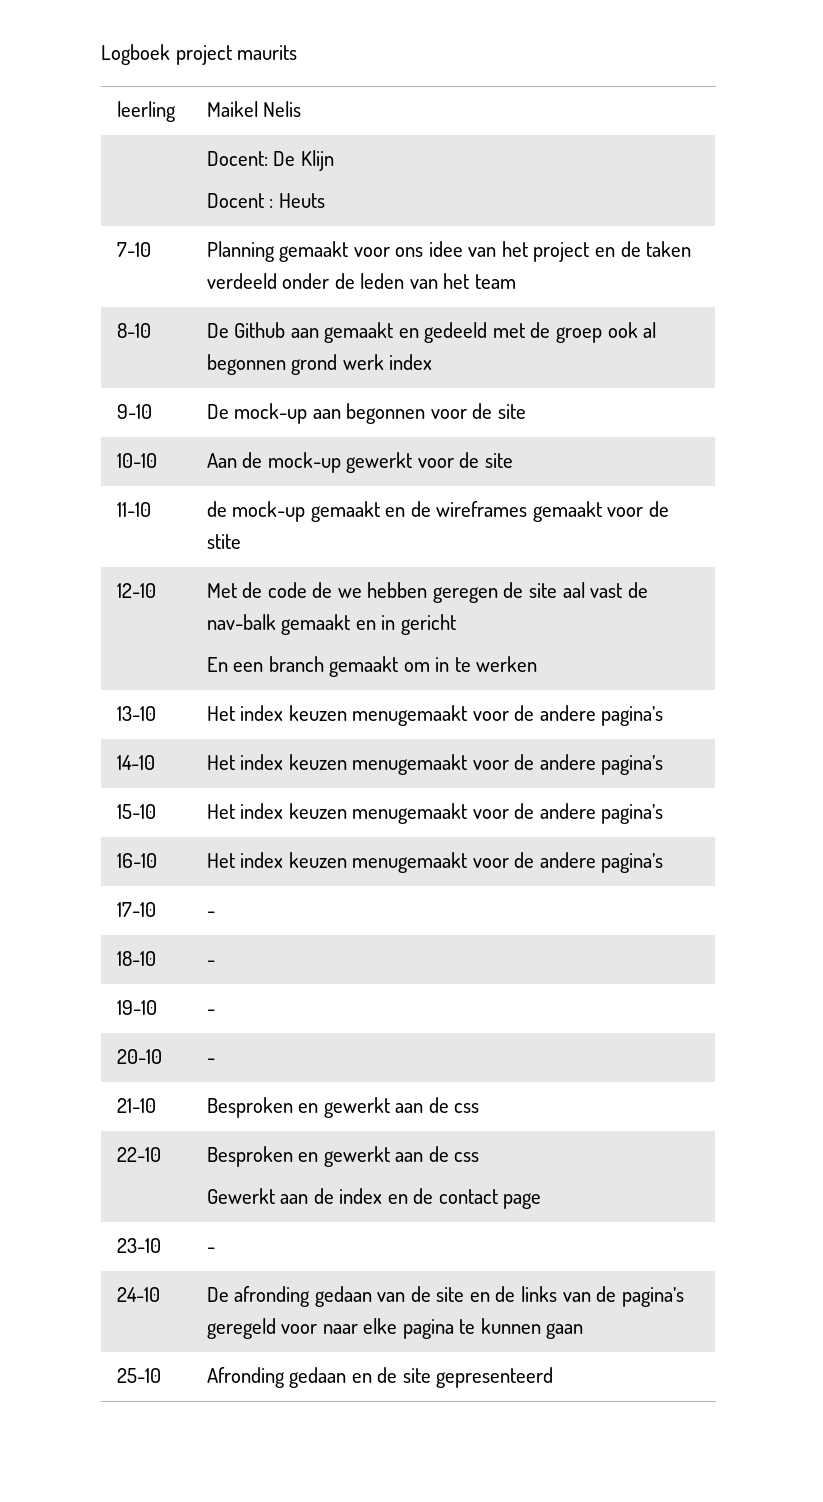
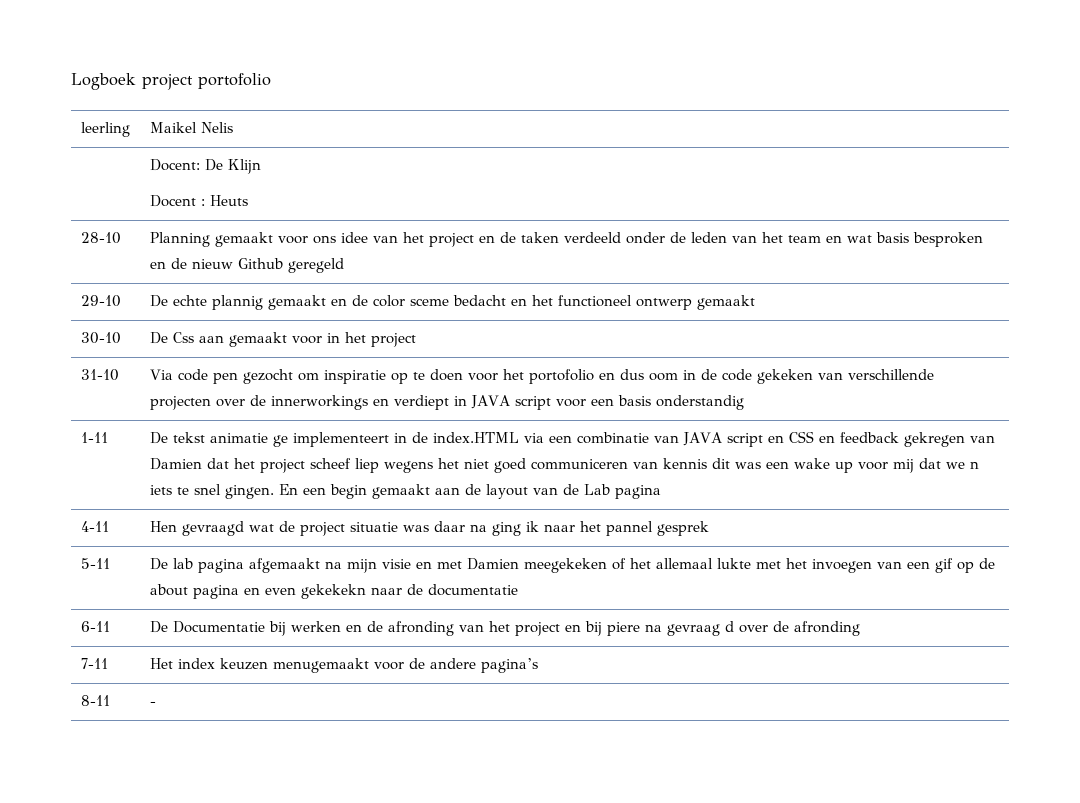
- Logboek project maurits
+ Logboek project portofolio
- 7-10 | Planning gemaakt voor ons idee van het project en de taken verdeeld onder de leden van het team
- 8-10 | De Github aan gemaakt en gedeeld met de groep ook al begonnen grond werk index
- 9-10 | De mock-up aan begonnen voor de site
- 10-10 | Aan de mock-up gewerkt voor de site
- 11-10 | de mock-up gemaakt en de wireframes gemaakt voor de stite
- 12-10 | Met de code de we hebben geregen de site aal vast de nav-balk gemaakt en in gericht
- En een branch gemaakt om in te werken
- 13-10 | Het index keuzen menugemaakt voor de andere pagina’s
- 14-10 | Het index keuzen menugemaakt voor de andere pagina’s
- 15-10 | Het index keuzen menugemaakt voor de andere pagina’s
- 16-10 | Het index keuzen menugemaakt voor de andere pagina’s
- 17-10 | -
- 18-10 | -
- 19-10 | -
- 20-10 | -
- 21-10 | Besproken en gewerkt aan de css
- 22-10 | Besproken en gewerkt aan de css
- Gewerkt aan de index en de contact page
- 23-10 | -
- 24-10 | De afronding gedaan van de site en de links van de pagina’s geregeld voor naar elke pagina te kunnen gaan
- 25-10 | Afronding gedaan en de site gepresenteerd
+ 28-10 | Planning gemaakt voor ons idee van het project en de taken verdeeld onder de leden van het team en wat basis besproken en de nieuw Github geregeld
+ 29-10 | De echte plannig gemaakt en de color sceme bedacht en het functioneel ontwerp gemaakt
+ 30-10 | De Css aan gemaakt voor in het project
+ 31-10 | Via code pen gezocht om inspiratie op te doen voor het portofolio en dus oom in de code gekeken van verschillende projecten over de innerworkings en verdiept in JAVA script voor een basis onderstandig
+ 1-11 | De tekst animatie ge implementeert in de index.HTML via een combinatie van JAVA script en CSS en feedback gekregen van Damien dat het project scheef liep wegens het niet goed communiceren van kennis dit was een wake up voor mij dat we n iets te snel gingen. En een begin gemaakt aan de layout van de Lab pagina
+ 4-11 | Hen gevraagd wat de project situatie was daar na ging ik naar het pannel gesprek
+ 5-11 | De lab pagina afgemaakt na mijn visie en met Damien meegekeken of het allemaal lukte met het invoegen van een gif op de about pagina en even gekekekn naar de documentatie
+ 6-11 | De Documentatie bij werken en de afronding van het project en bij piere na gevraag d over de afronding
+ 7-11 | Het index keuzen menugemaakt voor de andere pagina’s
+ 8-11 | -

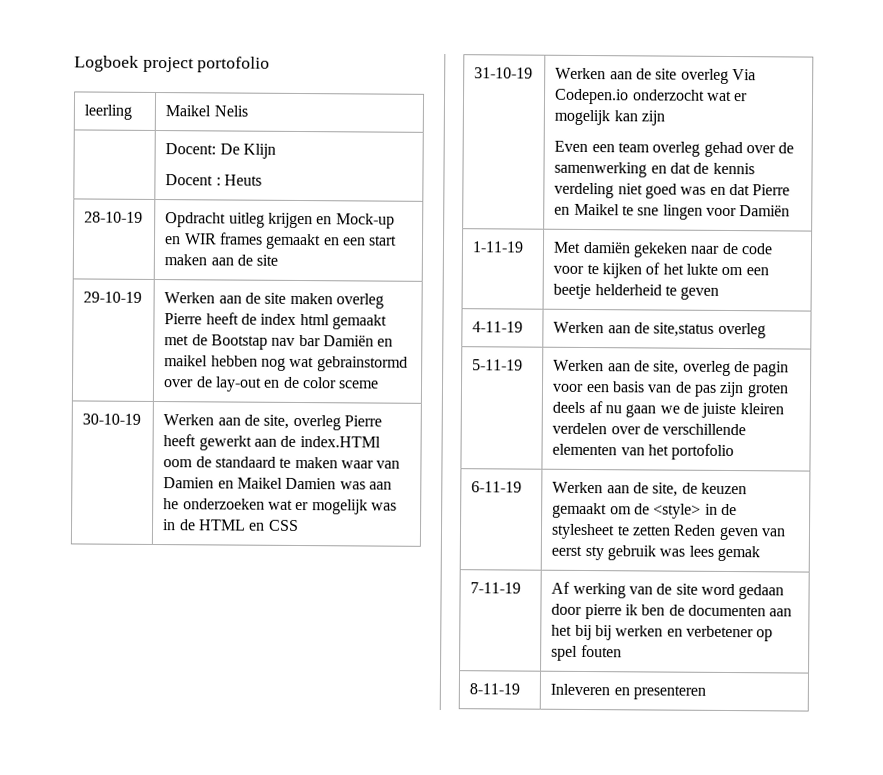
- 28-10 | Planning gemaakt voor ons idee van het project en de taken verdeeld onder de leden van het team en wat basis besproken en de nieuw Github geregeld
- 29-10 | De echte plannig gemaakt en de color sceme bedacht en het functioneel ontwerp gemaakt
- 30-10 | De Css aan gemaakt voor in het project
- 31-10 | Via code pen gezocht om inspiratie op te doen voor het portofolio en dus oom in de code gekeken van verschillende projecten over de innerworkings en verdiept in JAVA script voor een basis onderstandig
- 1-11 | De tekst animatie ge implementeert in de index.HTML via een combinatie van JAVA script en CSS en feedback gekregen van Damien dat het project scheef liep wegens het niet goed communiceren van kennis dit was een wake up voor mij dat we n iets te snel gingen. En een begin gemaakt aan de layout van de Lab pagina
- 4-11 | Hen gevraagd wat de project situatie was daar na ging ik naar het pannel gesprek
- 5-11 | De lab pagina afgemaakt na mijn visie en met Damien meegekeken of het allemaal lukte met het invoegen van een gif op de about pagina en even gekekekn naar de documentatie
- 6-11 | De Documentatie bij werken en de afronding van het project en bij piere na gevraag d over de afronding
- 7-11 | Het index keuzen menugemaakt voor de andere pagina’s
- 8-11 | -
+ 28-10-19 | Opdracht uitleg krijgen en Mock-up en WIR frames gemaakt en een start maken aan de site
+ 29-10-19 | Werken aan de site maken overleg Pierre heeft de index html gemaakt met de Bootstap nav bar Damiën en maikel hebben nog wat gebrainstormd over de lay-out en de color sceme
+ 30-10-19 | Werken aan de site, overleg Pierre heeft gewerkt aan de index.HTMl oom de standaard te maken waar van Damien en Maikel Damien was aan he onderzoeken wat er mogelijk was in de HTML en CSS
+ 31-10-19 | Werken aan de site overleg Via Codepen.io onderzocht wat er mogelijk kan zijn
+ Even een team overleg gehad over de samenwerking en dat de kennis verdeling niet goed was en dat Pierre en Maikel te sne lingen voor Damiën
+ 1-11-19 | Met damiën gekeken naar de code voor te kijken of het lukte om een beetje helderheid te geven
+ 4-11-19 | Werken aan de site,status overleg
+ 5-11-19 | Werken aan de site, overleg de pagin voor een basis van de pas zijn groten deels af nu gaan we de juiste kleiren verdelen over de verschillende elementen van het portofolio
+ 6-11-19 | Werken aan de site, de keuzen gemaakt om de <style> in de stylesheet te zetten Reden geven van eerst sty gebruik was lees gemak
+ 7-11-19 | Af werking van de site word gedaan door pierre ik ben de documenten aan het bij bij werken en verbetener op spel fouten
+ 8-11-19 | Inleveren en presenteren

